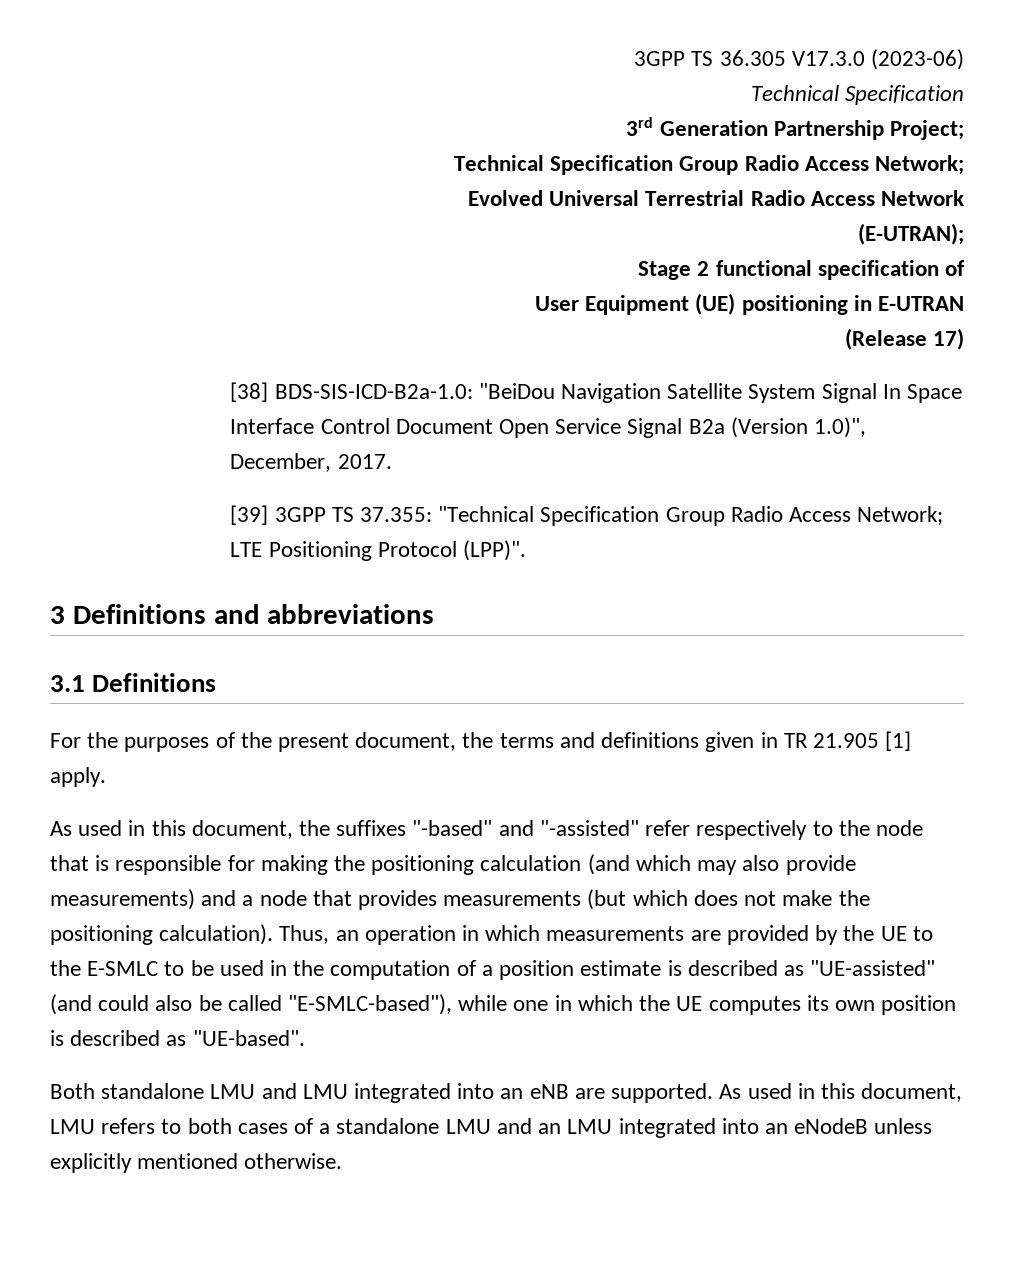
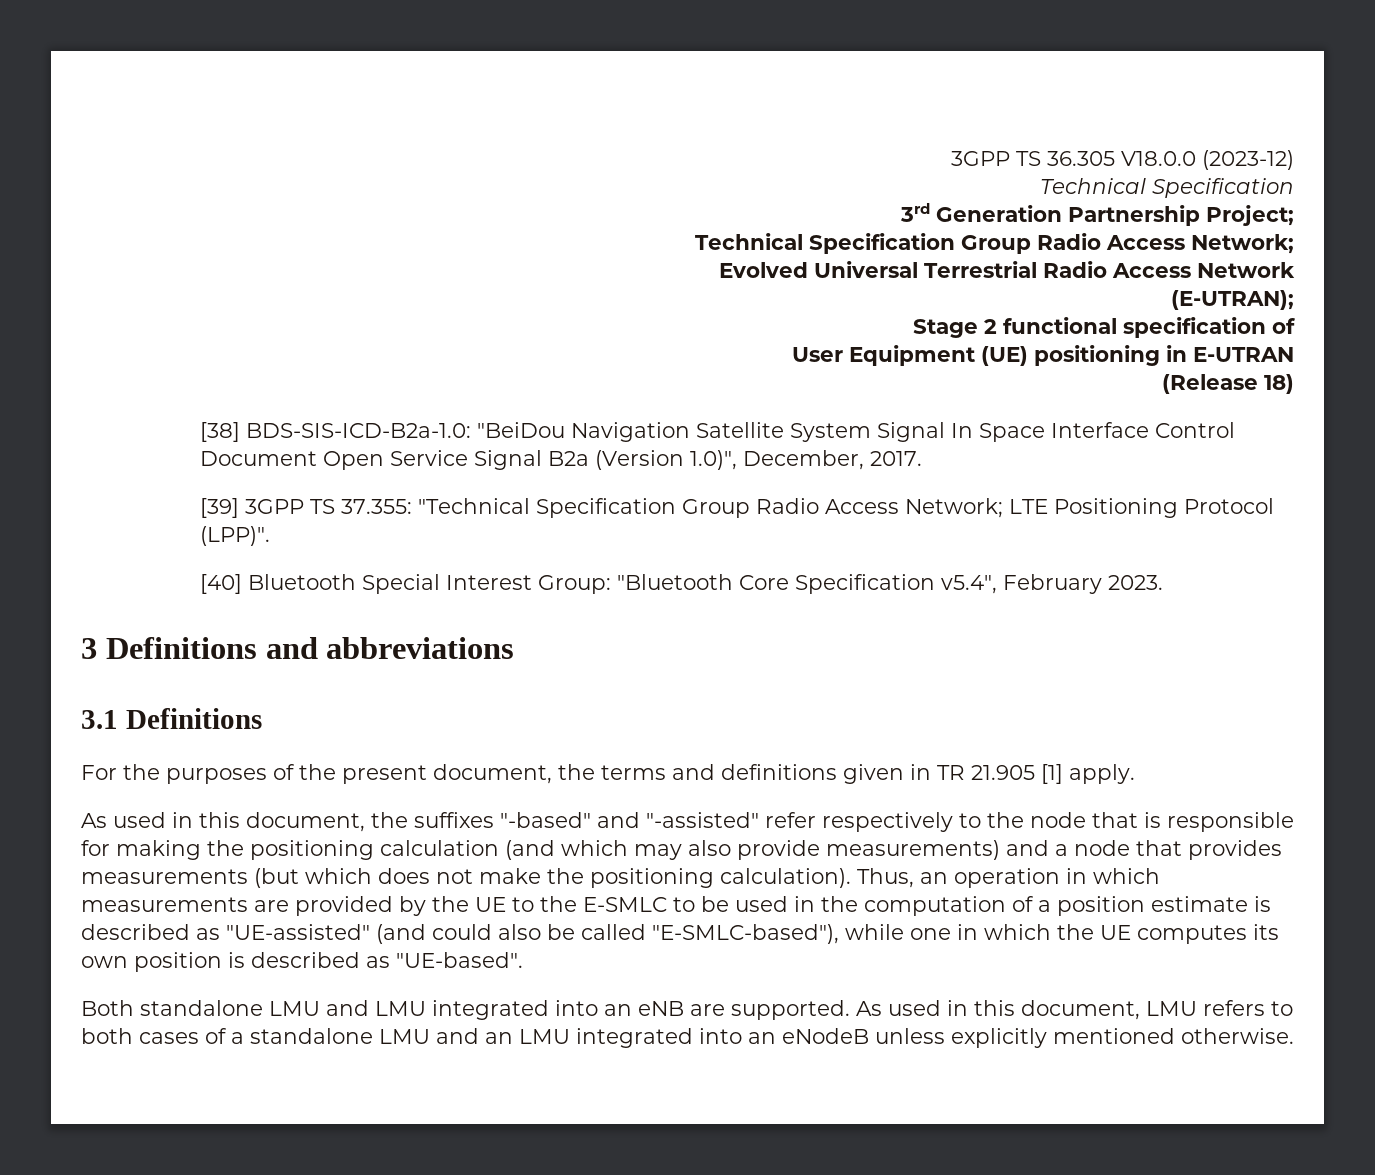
- 3GPP TS 36.305 V17.3.0 (2023-06)
+ 3GPP TS 36.305 V18.0.0 (2023-12)
- (Release 17)
+ (Release 18)
+ [40] Bluetooth Special Interest Group: "Bluetooth Core Specification v5.4", February 2023.

